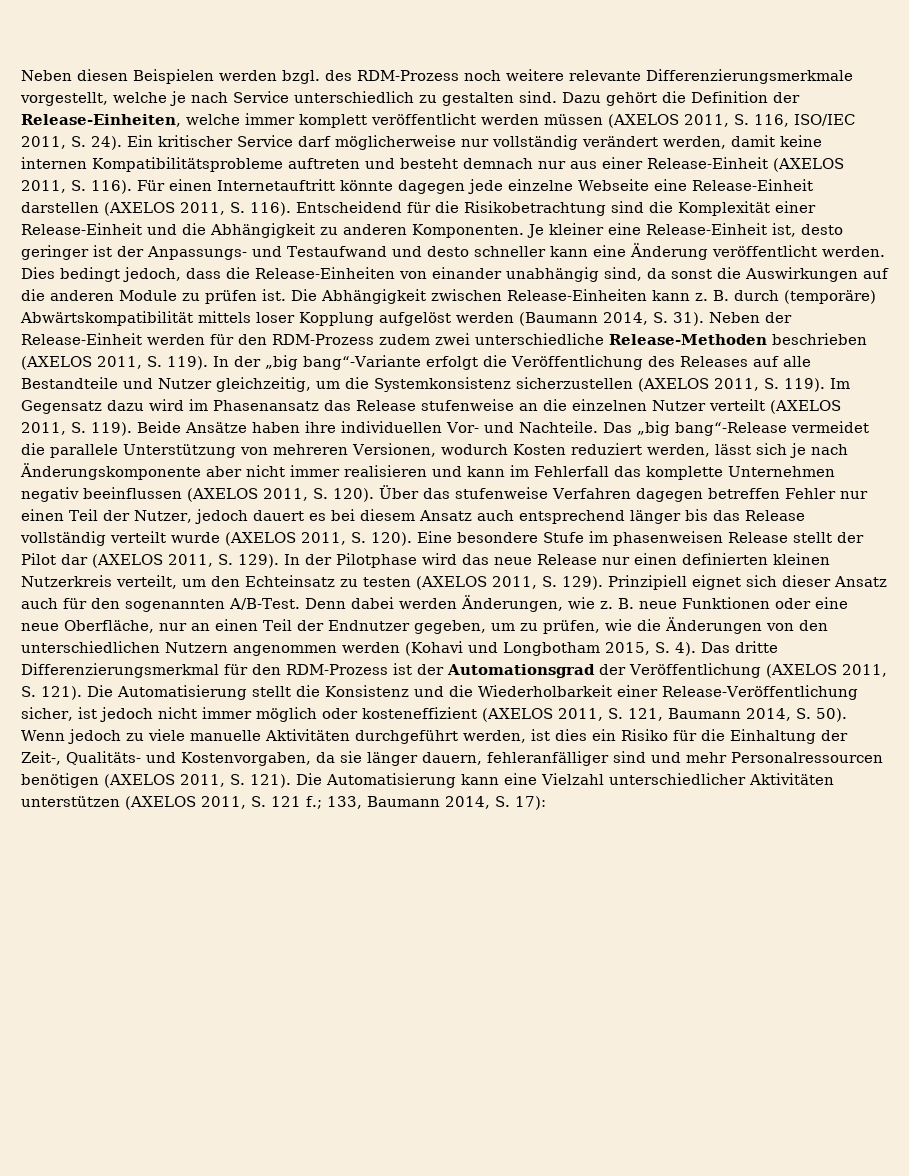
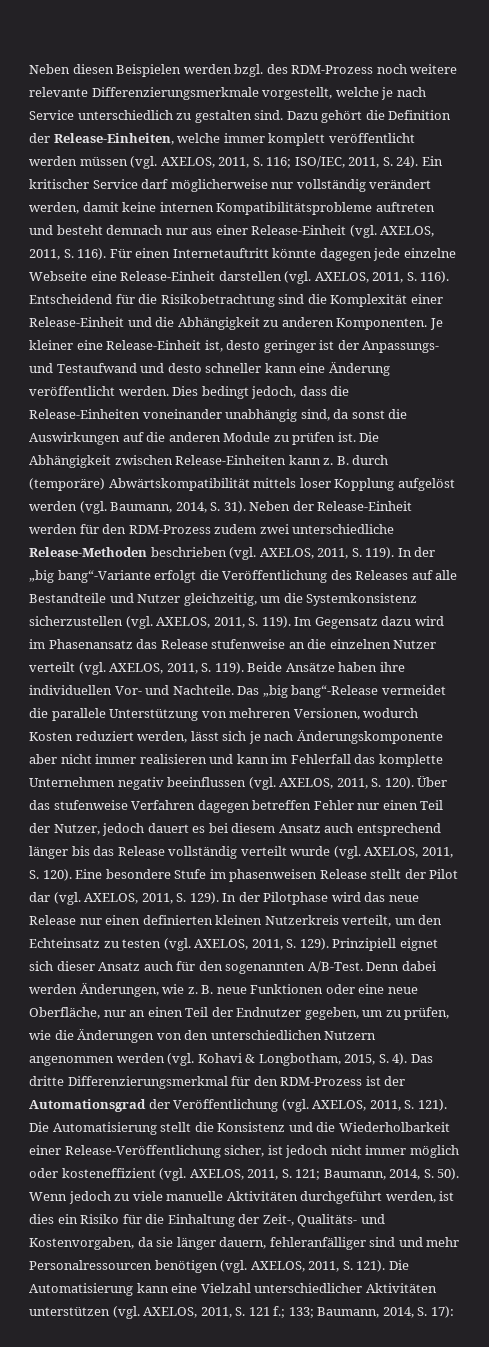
- Dazu gehört die Definition der Release-Einheiten, welche immer komplett veröffentlicht werden müssen (AXELOS 2011, S. 116, ISO/IEC 2011, S. 24).
+ Dazu gehört die Definition der Release-Einheiten, welche immer komplett veröffentlicht werden müssen (vgl. AXELOS, 2011, S. 116; ISO/IEC, 2011, S. 24).
- Ein kritischer Service darf möglicherweise nur vollständig verändert werden, damit keine internen Kompatibilitätsprobleme auftreten und besteht demnach nur aus einer Release-Einheit (AXELOS 2011, S. 116).
+ Ein kritischer Service darf möglicherweise nur vollständig verändert werden, damit keine internen Kompatibilitätsprobleme auftreten und besteht demnach nur aus einer Release-Einheit (vgl. AXELOS, 2011, S. 116).
- Für einen Internetauftritt könnte dagegen jede einzelne Webseite eine Release-Einheit darstellen (AXELOS 2011, S. 116).
+ Für einen Internetauftritt könnte dagegen jede einzelne Webseite eine Release-Einheit darstellen (vgl. AXELOS, 2011, S. 116).
- Dies bedingt jedoch, dass die Release-Einheiten von einander unabhängig sind, da sonst die Auswirkungen auf die anderen Module zu prüfen ist.
+ Dies bedingt jedoch, dass die Release-Einheiten voneinander unabhängig sind, da sonst die Auswirkungen auf die anderen Module zu prüfen ist.
- B. durch (temporäre) Abwärtskompatibilität mittels loser Kopplung aufgelöst werden (Baumann 2014, S. 31).
+ B. durch (temporäre) Abwärtskompatibilität mittels loser Kopplung aufgelöst werden (vgl. Baumann, 2014, S. 31).
- Neben der Release-Einheit werden für den RDM-Prozess zudem zwei unterschiedliche Release-Methoden beschrieben (AXELOS 2011, S. 119).
+ Neben der Release-Einheit werden für den RDM-Prozess zudem zwei unterschiedliche Release-Methoden beschrieben (vgl. AXELOS, 2011, S. 119).
- In der „big bang“-Variante erfolgt die Veröffentlichung des Releases auf alle Bestandteile und Nutzer gleichzeitig, um die Systemkonsistenz sicherzustellen (AXELOS 2011, S. 119).
+ In der „big bang“-Variante erfolgt die Veröffentlichung des Releases auf alle Bestandteile und Nutzer gleichzeitig, um die Systemkonsistenz sicherzustellen (vgl. AXELOS, 2011, S. 119).
- Im Gegensatz dazu wird im Phasenansatz das Release stufenweise an die einzelnen Nutzer verteilt (AXELOS 2011, S. 119).
+ Im Gegensatz dazu wird im Phasenansatz das Release stufenweise an die einzelnen Nutzer verteilt (vgl. AXELOS, 2011, S. 119).
- Das „big bang“-Release vermeidet die parallele Unterstützung von mehreren Versionen, wodurch Kosten reduziert werden, lässt sich je nach Änderungskomponente aber nicht immer realisieren und kann im Fehlerfall das komplette Unternehmen negativ beeinflussen (AXELOS 2011, S. 120).
+ Das „big bang“-Release vermeidet die parallele Unterstützung von mehreren Versionen, wodurch Kosten reduziert werden, lässt sich je nach Änderungskomponente aber nicht immer realisieren und kann im Fehlerfall das komplette Unternehmen negativ beeinflussen (vgl. AXELOS, 2011, S. 120).
- Über das stufenweise Verfahren dagegen betreffen Fehler nur einen Teil der Nutzer, jedoch dauert es bei diesem Ansatz auch entsprechend länger bis das Release vollständig verteilt wurde (AXELOS 2011, S. 120).
+ Über das stufenweise Verfahren dagegen betreffen Fehler nur einen Teil der Nutzer, jedoch dauert es bei diesem Ansatz auch entsprechend länger bis das Release vollständig verteilt wurde (vgl. AXELOS, 2011, S. 120).
- Eine besondere Stufe im phasenweisen Release stellt der Pilot dar (AXELOS 2011, S. 129).
+ Eine besondere Stufe im phasenweisen Release stellt der Pilot dar (vgl. AXELOS, 2011, S. 129).
- In der Pilotphase wird das neue Release nur einen definierten kleinen Nutzerkreis verteilt, um den Echteinsatz zu testen (AXELOS 2011, S. 129).
+ In der Pilotphase wird das neue Release nur einen definierten kleinen Nutzerkreis verteilt, um den Echteinsatz zu testen (vgl. AXELOS, 2011, S. 129).
- B. neue Funktionen oder eine neue Oberfläche, nur an einen Teil der Endnutzer gegeben, um zu prüfen, wie die Änderungen von den unterschiedlichen Nutzern angenommen werden (Kohavi und Longbotham 2015, S. 4).
+ B. neue Funktionen oder eine neue Oberfläche, nur an einen Teil der Endnutzer gegeben, um zu prüfen, wie die Änderungen von den unterschiedlichen Nutzern angenommen werden (vgl. Kohavi & Longbotham, 2015, S. 4).
- Das dritte Differenzierungsmerkmal für den RDM-Prozess ist der Automationsgrad der Veröffentlichung (AXELOS 2011, S. 121).
+ Das dritte Differenzierungsmerkmal für den RDM-Prozess ist der Automationsgrad der Veröffentlichung (vgl. AXELOS, 2011, S. 121).
- Die Automatisierung stellt die Konsistenz und die Wiederholbarkeit einer Release-Veröffentlichung sicher, ist jedoch nicht immer möglich oder kosteneffizient (AXELOS 2011, S. 121, Baumann 2014, S. 50).
+ Die Automatisierung stellt die Konsistenz und die Wiederholbarkeit einer Release-Veröffentlichung sicher, ist jedoch nicht immer möglich oder kosteneffizient (vgl. AXELOS, 2011, S. 121; Baumann, 2014, S. 50).
- Wenn jedoch zu viele manuelle Aktivitäten durchgeführt werden, ist dies ein Risiko für die Einhaltung der Zeit-, Qualitäts- und Kostenvorgaben, da sie länger dauern, fehleranfälliger sind und mehr Personalressourcen benötigen (AXELOS 2011, S. 121).
+ Wenn jedoch zu viele manuelle Aktivitäten durchgeführt werden, ist dies ein Risiko für die Einhaltung der Zeit-, Qualitäts- und Kostenvorgaben, da sie länger dauern, fehleranfälliger sind und mehr Personalressourcen benötigen (vgl. AXELOS, 2011, S. 121).
- Die Automatisierung kann eine Vielzahl unterschiedlicher Aktivitäten unterstützen (AXELOS 2011, S. 121 f.; 133, Baumann 2014, S. 17):
+ Die Automatisierung kann eine Vielzahl unterschiedlicher Aktivitäten unterstützen (vgl. AXELOS, 2011, S. 121 f.; 133; Baumann, 2014, S. 17):

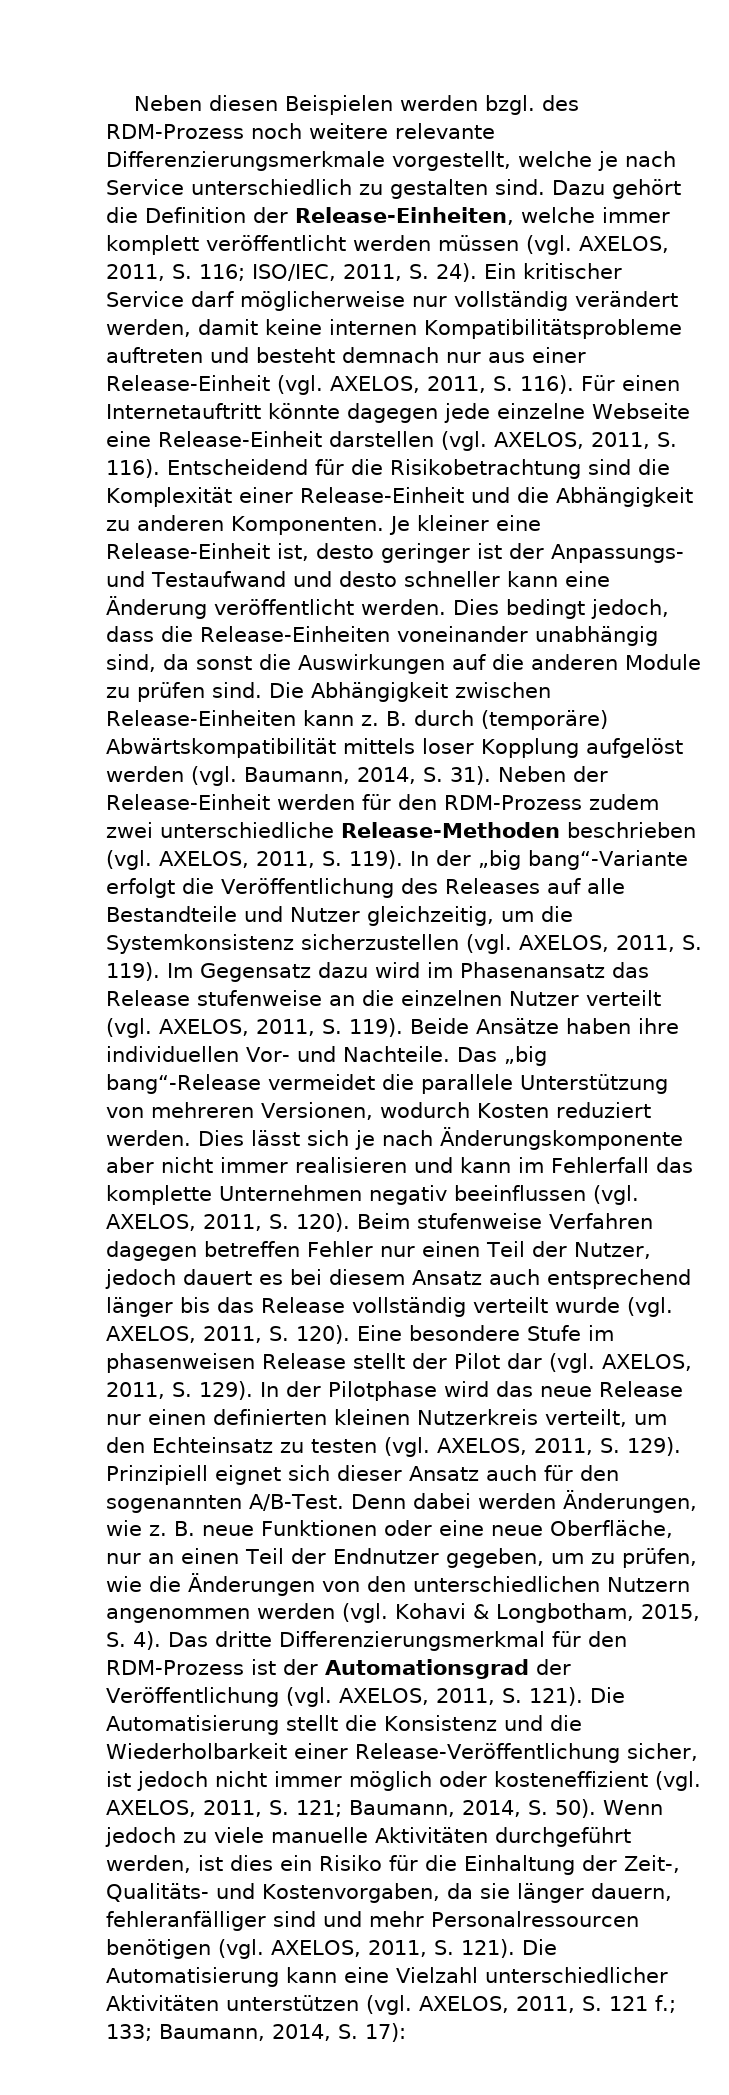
- Dies bedingt jedoch, dass die Release-Einheiten voneinander unabhängig sind, da sonst die Auswirkungen auf die anderen Module zu prüfen ist.
+ Dies bedingt jedoch, dass die Release-Einheiten voneinander unabhängig sind, da sonst die Auswirkungen auf die anderen Module zu prüfen sind.
- Das „big bang“-Release vermeidet die parallele Unterstützung von mehreren Versionen, wodurch Kosten reduziert werden, lässt sich je nach Änderungskomponente aber nicht immer realisieren und kann im Fehlerfall das komplette Unternehmen negativ beeinflussen (vgl. AXELOS, 2011, S. 120).
+ Das „big bang“-Release vermeidet die parallele Unterstützung von mehreren Versionen, wodurch Kosten reduziert werden. Dies lässt sich je nach Änderungskomponente aber nicht immer realisieren und kann im Fehlerfall das komplette Unternehmen negativ beeinflussen (vgl. AXELOS, 2011, S. 120).
- Über das stufenweise Verfahren dagegen betreffen Fehler nur einen Teil der Nutzer, jedoch dauert es bei diesem Ansatz auch entsprechend länger bis das Release vollständig verteilt wurde (vgl. AXELOS, 2011, S. 120).
+ Beim stufenweise Verfahren dagegen betreffen Fehler nur einen Teil der Nutzer, jedoch dauert es bei diesem Ansatz auch entsprechend länger bis das Release vollständig verteilt wurde (vgl. AXELOS, 2011, S. 120).

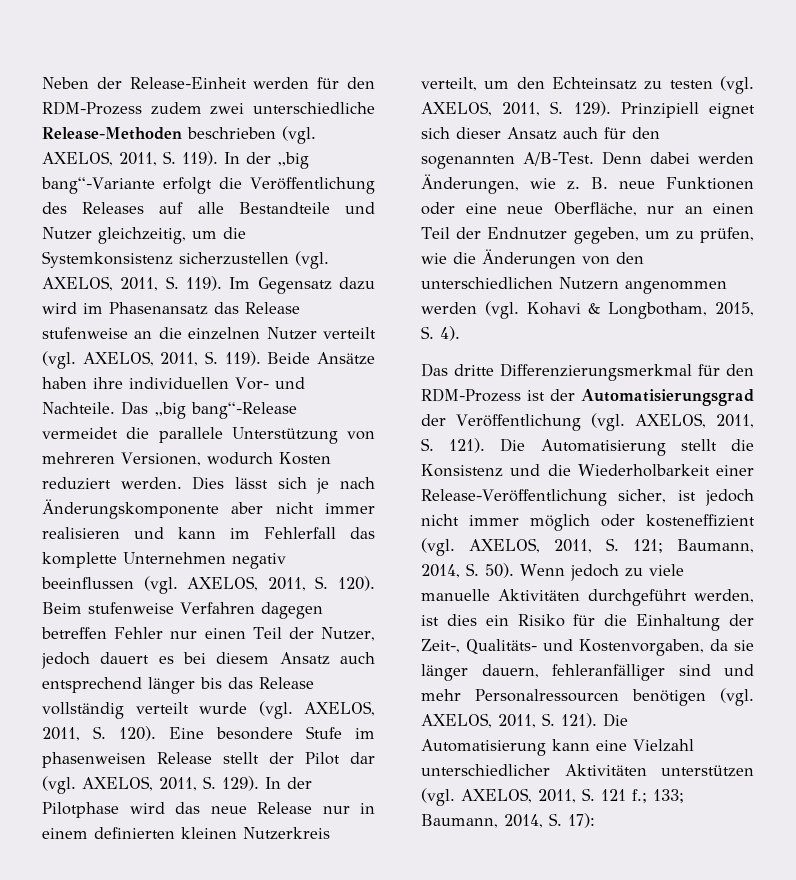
- Neben diesen Beispielen werden bzgl. des RDM-Prozess noch weitere relevante Differenzierungsmerkmale vorgestellt, welche je nach Service unterschiedlich zu gestalten sind. Dazu gehört die Definition der Release-Einheiten, welche immer komplett veröffentlicht werden müssen (vgl. AXELOS, 2011, S. 116; ISO/IEC, 2011, S. 24). Ein kritischer Service darf möglicherweise nur vollständig verändert werden, damit keine internen Kompatibilitätsprobleme auftreten und besteht demnach nur aus einer Release-Einheit (vgl. AXELOS, 2011, S. 116). Für einen Internetauftritt könnte dagegen jede einzelne Webseite eine Release-Einheit darstellen (vgl. AXELOS, 2011, S. 116). Entscheidend für die Risikobetrachtung sind die Komplexität einer Release-Einheit und die Abhängigkeit zu anderen Komponenten. Je kleiner eine Release-Einheit ist, desto geringer ist der Anpassungs- und Testaufwand und desto schneller kann eine Änderung veröffentlicht werden. Dies bedingt jedoch, dass die Release-Einheiten voneinander unabhängig sind, da sonst die Auswirkungen auf die anderen Module zu prüfen sind. Die Abhängigkeit zwischen Release-Einheiten kann z. B. durch (temporäre) Abwärtskompatibilität mittels loser Kopplung aufgelöst werden (vgl. Baumann, 2014, S. 31). Neben der Release-Einheit werden für den RDM-Prozess zudem zwei unterschiedliche Release-Methoden beschrieben (vgl. AXELOS, 2011, S. 119).
+ Neben der Release-Einheit werden für den RDM-Prozess zudem zwei unterschiedliche Release-Methoden beschrieben (vgl. AXELOS, 2011, S. 119).
- In der Pilotphase wird das neue Release nur einen definierten kleinen Nutzerkreis verteilt, um den Echteinsatz zu testen (vgl. AXELOS, 2011, S. 129).
+ In der Pilotphase wird das neue Release nur in einem definierten kleinen Nutzerkreis verteilt, um den Echteinsatz zu testen (vgl. AXELOS, 2011, S. 129).
- B. neue Funktionen oder eine neue Oberfläche, nur an einen Teil der Endnutzer gegeben, um zu prüfen, wie die Änderungen von den unterschiedlichen Nutzern angenommen werden (vgl. Kohavi & Longbotham, 2015, S. 4). Das dritte Differenzierungsmerkmal für den RDM-Prozess ist der Automationsgrad der Veröffentlichung (vgl. AXELOS, 2011, S. 121).
+ B. neue Funktionen oder eine neue Oberfläche, nur an einen Teil der Endnutzer gegeben, um zu prüfen, wie die Änderungen von den unterschiedlichen Nutzern angenommen werden (vgl. Kohavi & Longbotham, 2015, S. 4).
+ Das dritte Differenzierungsmerkmal für den RDM-Prozess ist der Automatisierungsgrad der Veröffentlichung (vgl. AXELOS, 2011, S. 121).

